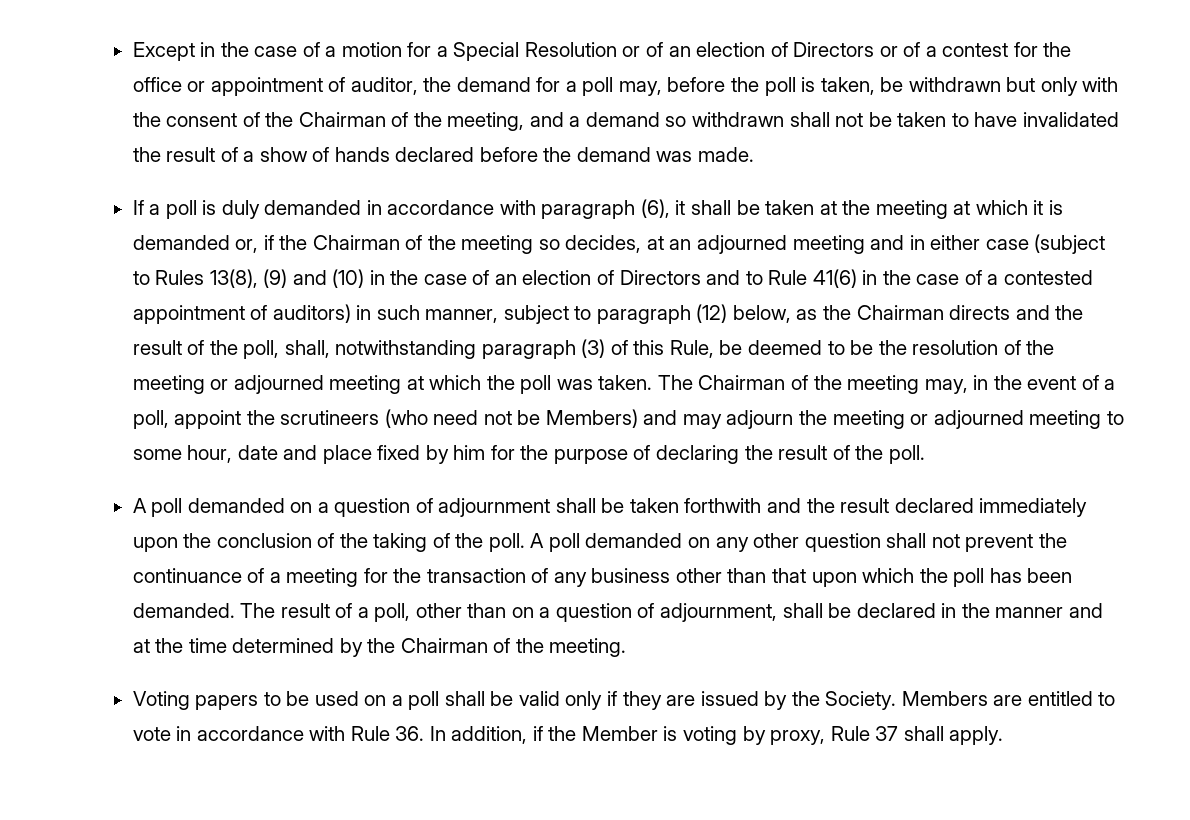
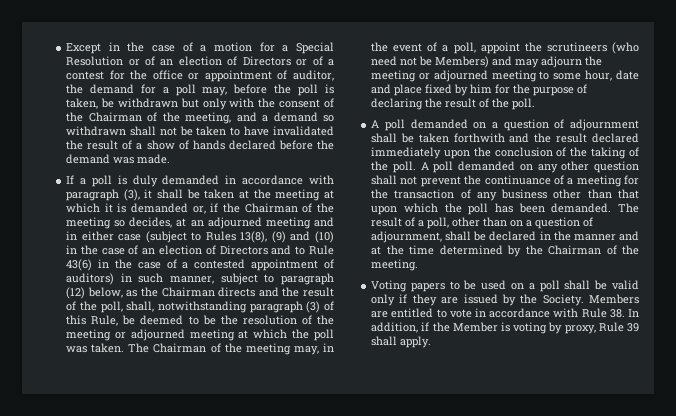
- If a poll is duly demanded in accordance with paragraph (6), it shall be taken at the meeting at which it is demanded or, if the Chairman of the meeting so decides, at an adjourned meeting and in either case (subject to Rules 13(8), (9) and (10) in the case of an election of Directors and to Rule 41(6) in the case of a contested appointment of auditors) in such manner, subject to paragraph (12) below, as the Chairman directs and the result of the poll, shall, notwithstanding paragraph (3) of this Rule, be deemed to be the resolution of the meeting or adjourned meeting at which the poll was taken.
+ If a poll is duly demanded in accordance with paragraph (3), it shall be taken at the meeting at which it is demanded or, if the Chairman of the meeting so decides, at an adjourned meeting and in either case (subject to Rules 13(8), (9) and (10) in the case of an election of Directors and to Rule 43(6) in the case of a contested appointment of auditors) in such manner, subject to paragraph (12) below, as the Chairman directs and the result of the poll, shall, notwithstanding paragraph (3) of this Rule, be deemed to be the resolution of the meeting or adjourned meeting at which the poll was taken.
- Members are entitled to vote in accordance with Rule 36. In addition, if the Member is voting by proxy, Rule 37 shall apply.
+ Members are entitled to vote in accordance with Rule 38. In addition, if the Member is voting by proxy, Rule 39 shall apply.

